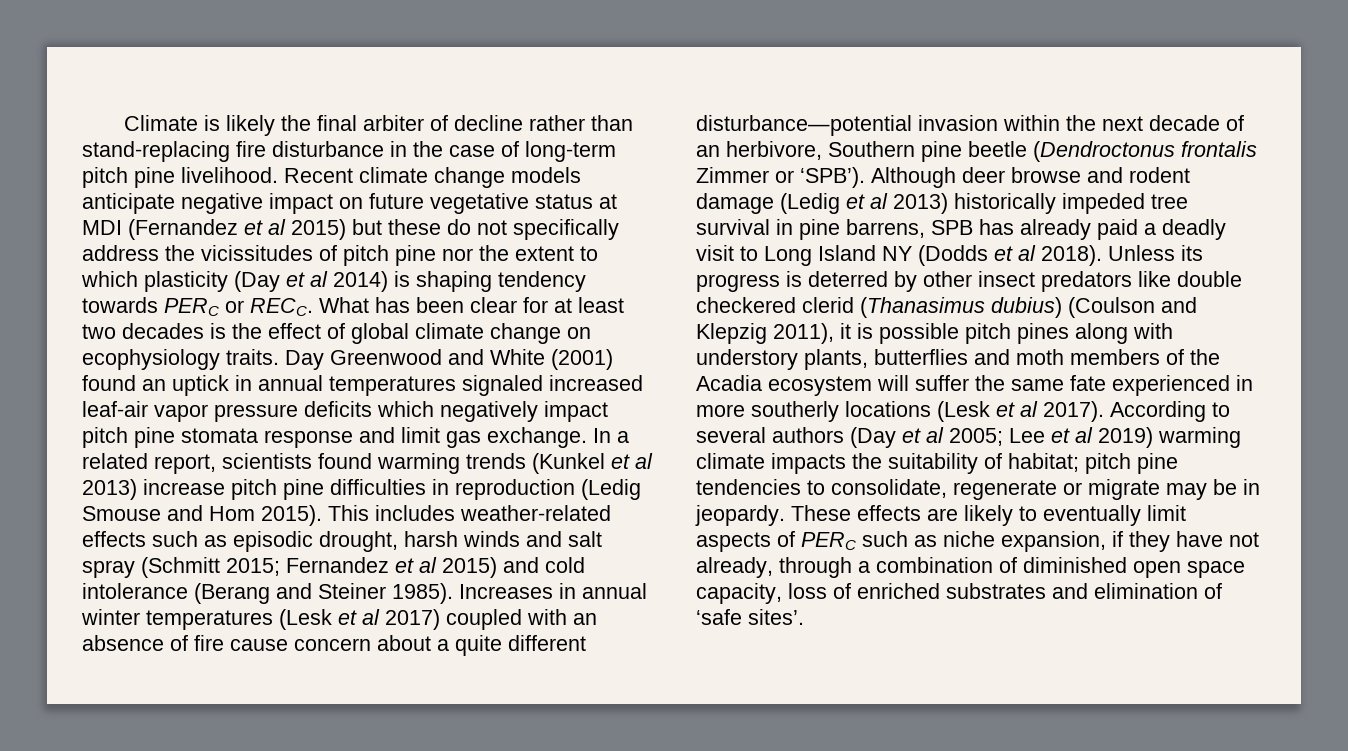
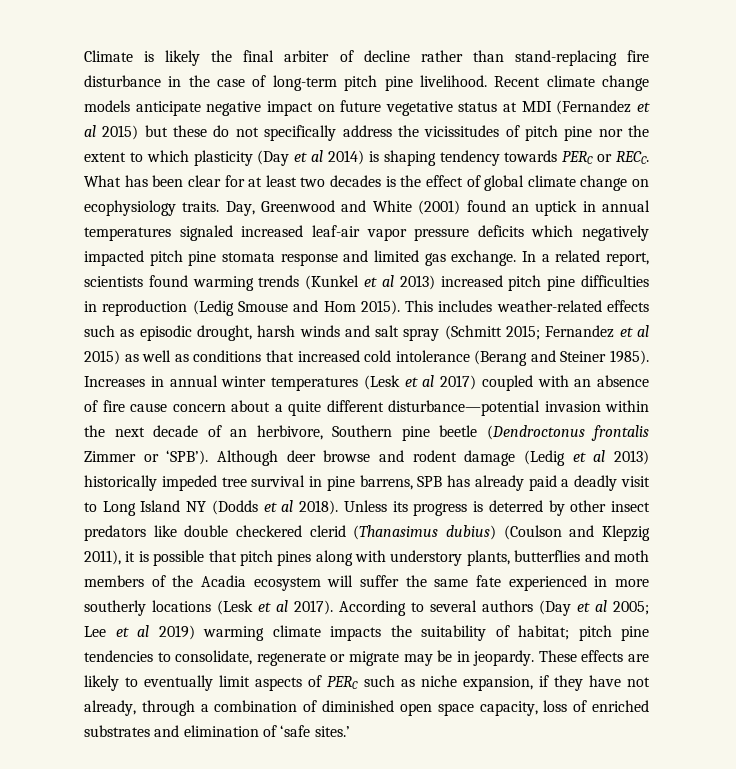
- Day Greenwood and White (2001) found an uptick in annual temperatures signaled increased leaf-air vapor pressure deficits which negatively impact pitch pine stomata response and limit gas exchange.
+ Day, Greenwood and White (2001) found an uptick in annual temperatures signaled increased leaf-air vapor pressure deficits which negatively impacted pitch pine stomata response and limited gas exchange.
- In a related report, scientists found warming trends (Kunkel et al 2013) increase pitch pine difficulties in reproduction (Ledig Smouse and Hom 2015).
+ In a related report, scientists found warming trends (Kunkel et al 2013) increased pitch pine difficulties in reproduction (Ledig Smouse and Hom 2015).
- This includes weather-related effects such as episodic drought, harsh winds and salt spray (Schmitt 2015; Fernandez et al 2015) and cold intolerance (Berang and Steiner 1985).
+ This includes weather-related effects such as episodic drought, harsh winds and salt spray (Schmitt 2015; Fernandez et al 2015) as well as conditions that increased cold intolerance (Berang and Steiner 1985).
- Unless its progress is deterred by other insect predators like double checkered clerid (Thanasimus dubius) (Coulson and Klepzig 2011), it is possible pitch pines along with understory plants, butterflies and moth members of the Acadia ecosystem will suffer the same fate experienced in more southerly locations (Lesk et al 2017).
+ Unless its progress is deterred by other insect predators like double checkered clerid (Thanasimus dubius) (Coulson and Klepzig 2011), it is possible that pitch pines along with understory plants, butterflies and moth members of the Acadia ecosystem will suffer the same fate experienced in more southerly locations (Lesk et al 2017).
- These effects are likely to eventually limit aspects of PERC such as niche expansion, if they have not already, through a combination of diminished open space capacity, loss of enriched substrates and elimination of ‘safe sites’.
+ These effects are likely to eventually limit aspects of PERC such as niche expansion, if they have not already, through a combination of diminished open space capacity, loss of enriched substrates and elimination of ‘safe sites.’

